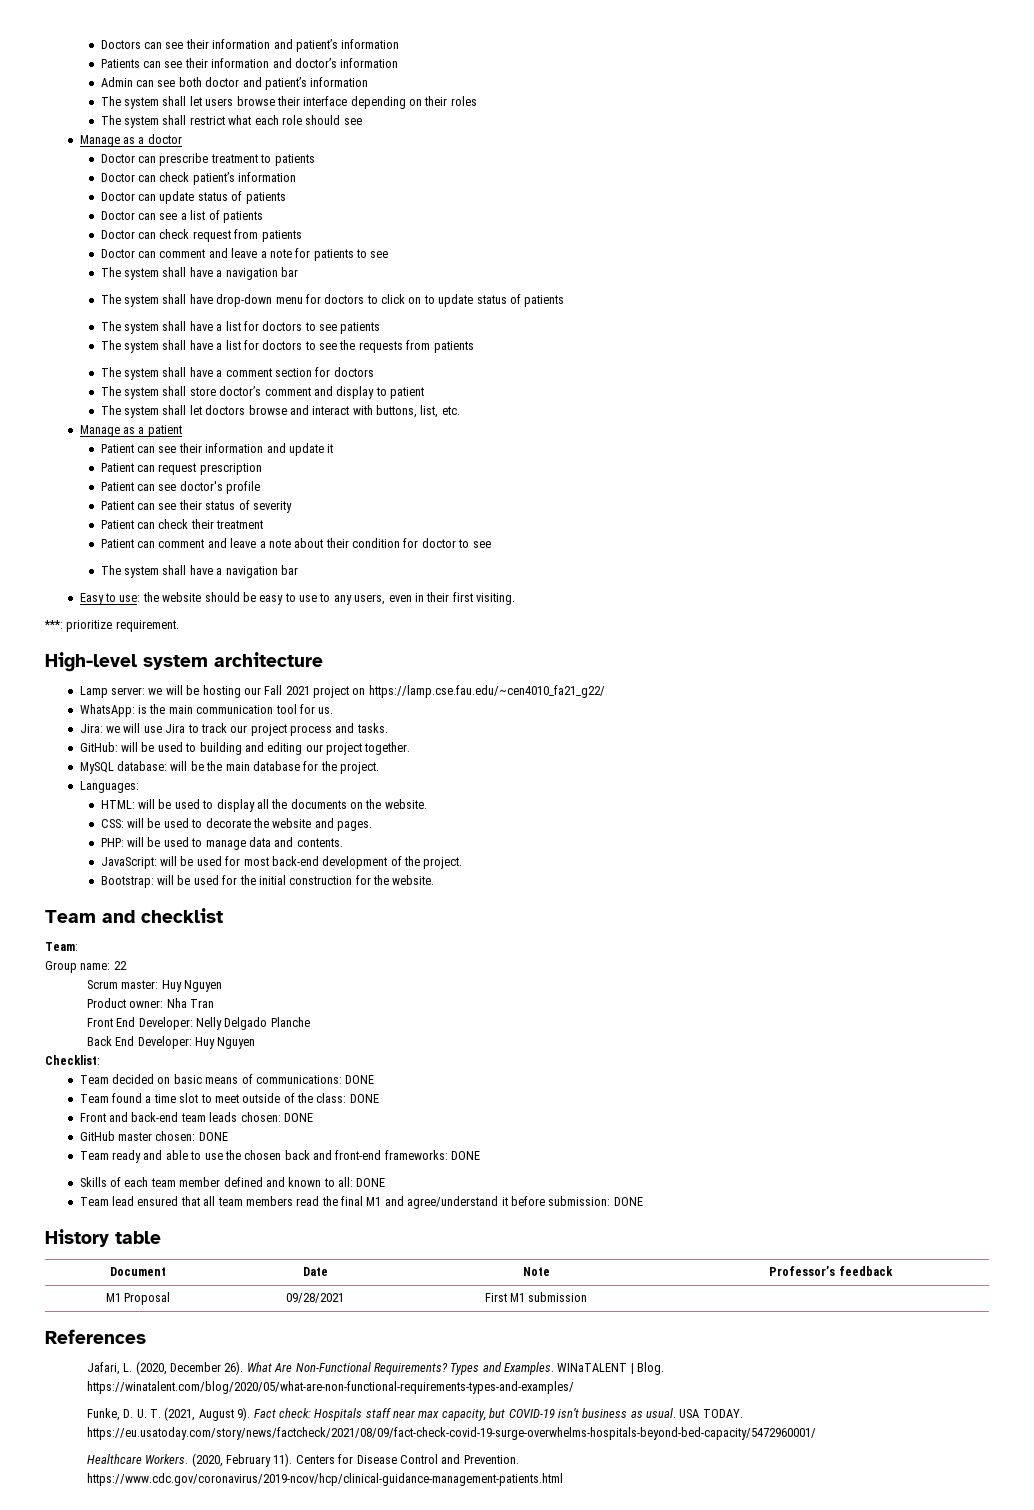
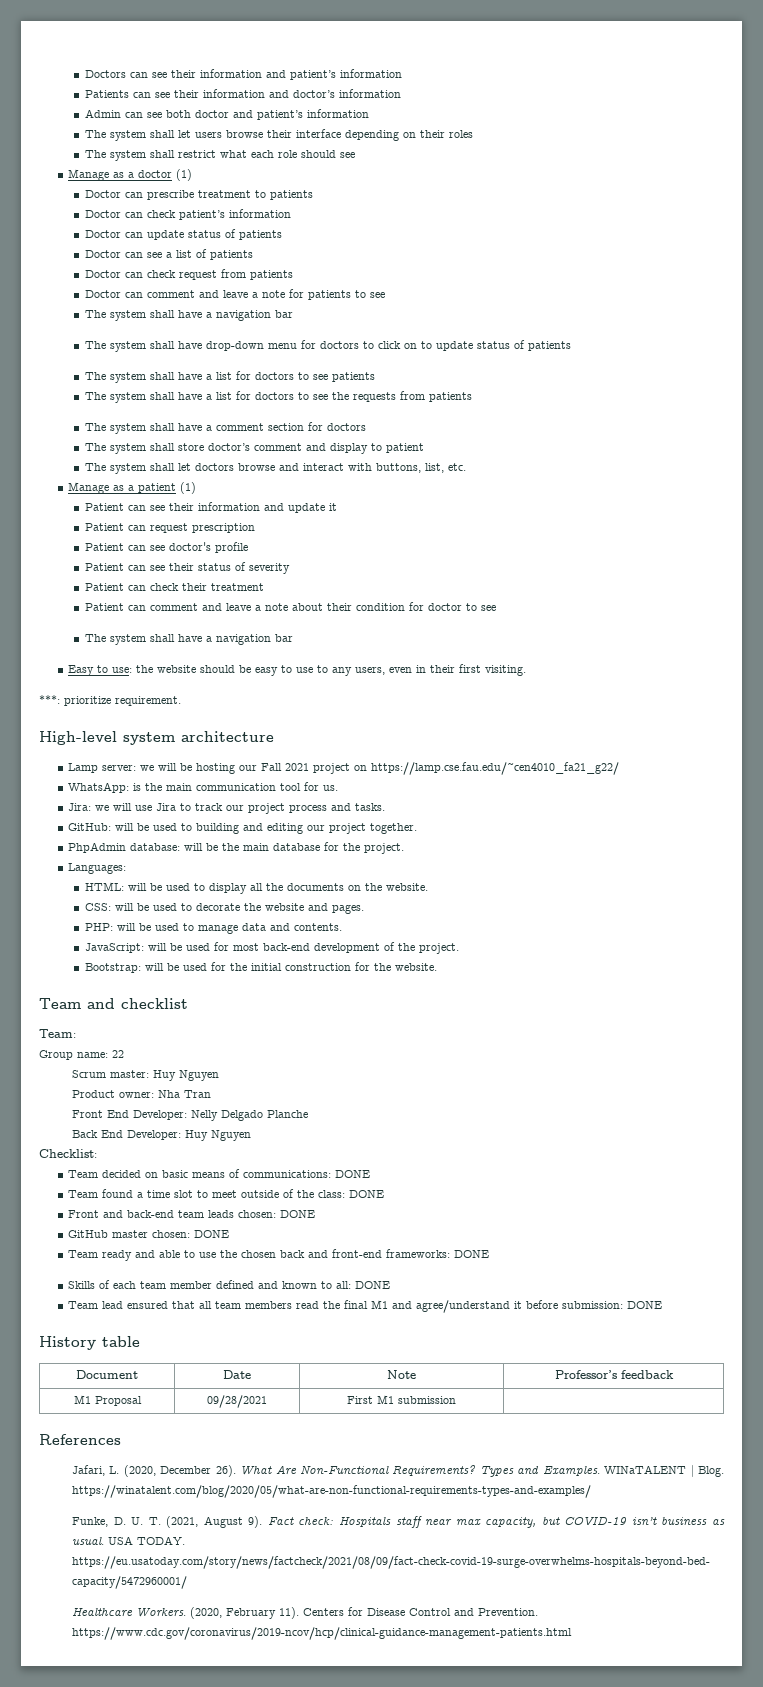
- Manage as a doctor
+ Manage as a doctor (1)
- Manage as a patient
+ Manage as a patient (1)
- MySQL database: will be the main database for the project.
+ PhpAdmin database: will be the main database for the project.

